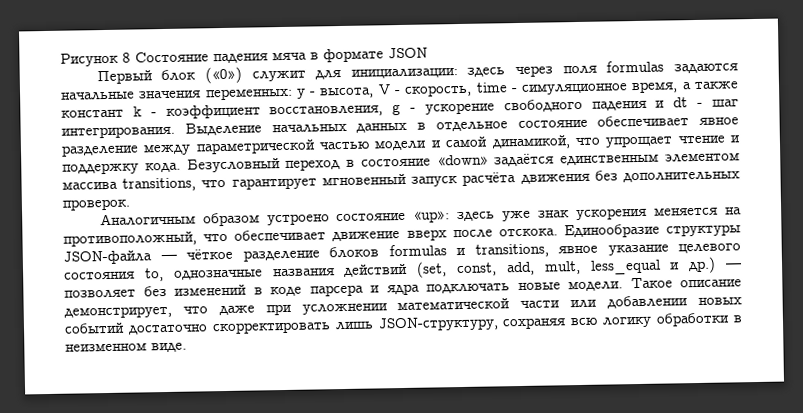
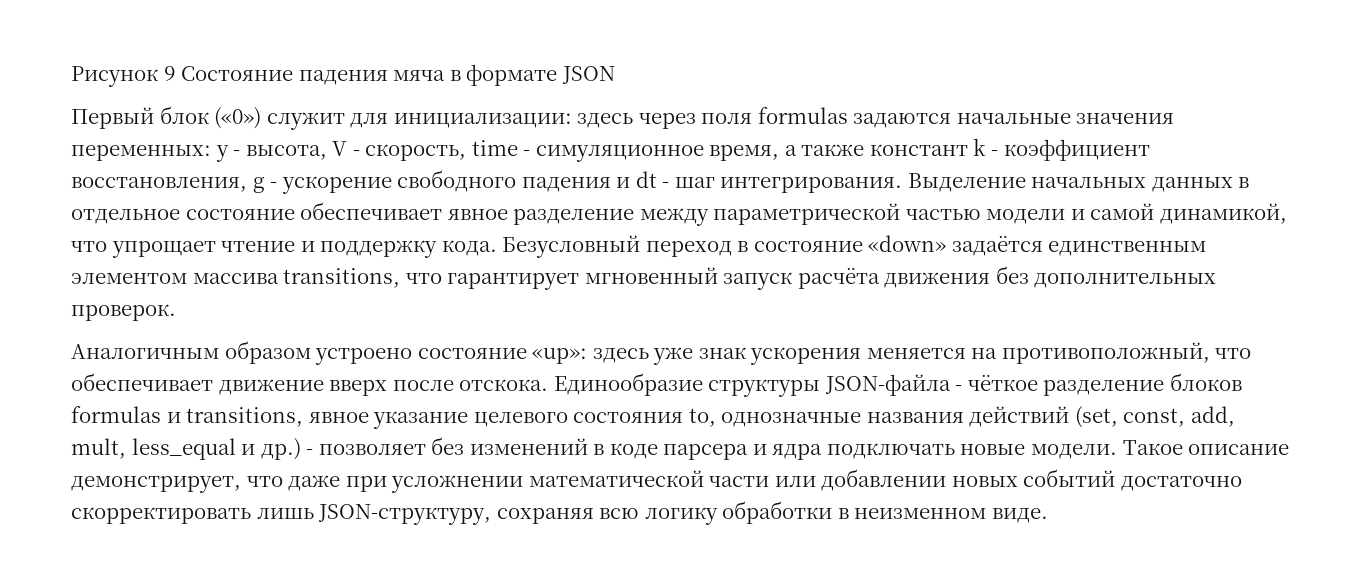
- Рисунок 8 Состояние падения мяча в формате JSON
+ Рисунок 9 Состояние падения мяча в формате JSON
- Единообразие структуры JSON-файла — чёткое разделение блоков formulas и transitions, явное указание целевого состояния to, однозначные названия действий (set, const, add, mult, less_equal и др.) — позволяет без изменений в коде парсера и ядра подключать новые модели.
+ Единообразие структуры JSON-файла - чёткое разделение блоков formulas и transitions, явное указание целевого состояния to, однозначные названия действий (set, const, add, mult, less_equal и др.) - позволяет без изменений в коде парсера и ядра подключать новые модели.

